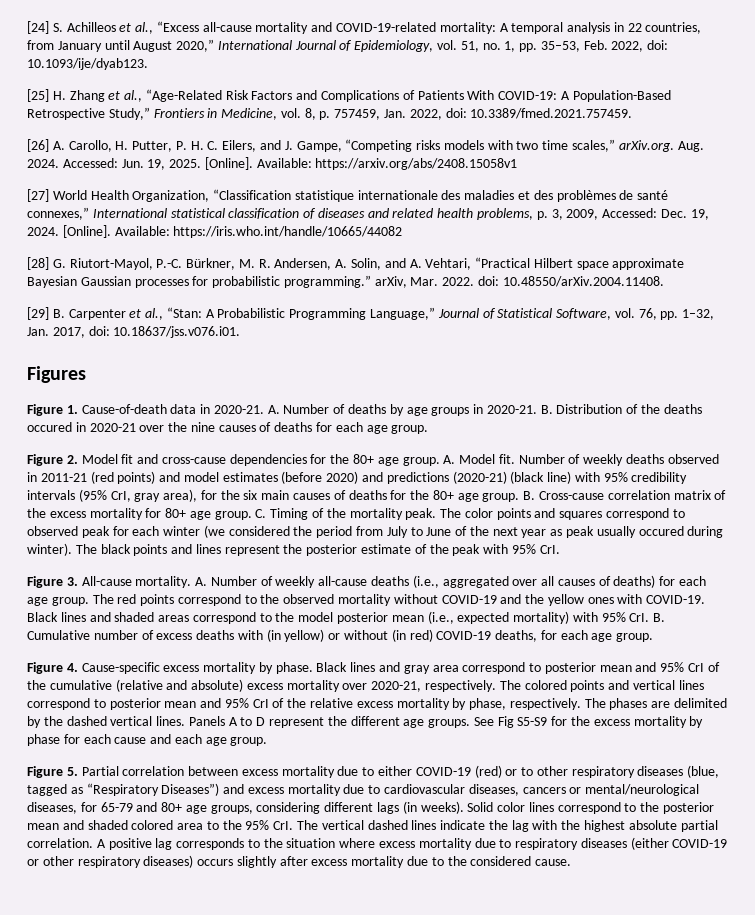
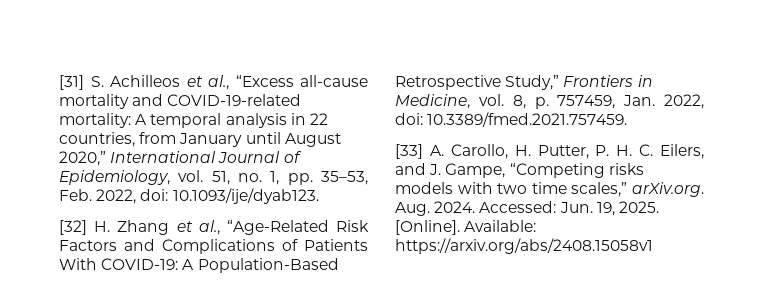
- [24] S. Achilleos et al., “Excess all-cause mortality and COVID-19-related mortality: A temporal analysis in 22 countries, from January until August 2020,” International Journal of Epidemiology, vol. 51, no. 1, pp. 35–53, Feb. 2022, doi: 10.1093/ije/dyab123.
+ [31] S. Achilleos et al., “Excess all-cause mortality and COVID-19-related mortality: A temporal analysis in 22 countries, from January until August 2020,” International Journal of Epidemiology, vol. 51, no. 1, pp. 35–53, Feb. 2022, doi: 10.1093/ije/dyab123.
- [25] H. Zhang et al., “Age-Related Risk Factors and Complications of Patients With COVID-19: A Population-Based Retrospective Study,” Frontiers in Medicine, vol. 8, p. 757459, Jan. 2022, doi: 10.3389/fmed.2021.757459.
+ [32] H. Zhang et al., “Age-Related Risk Factors and Complications of Patients With COVID-19: A Population-Based Retrospective Study,” Frontiers in Medicine, vol. 8, p. 757459, Jan. 2022, doi: 10.3389/fmed.2021.757459.
- [26] A. Carollo, H. Putter, P. H. C. Eilers, and J. Gampe, “Competing risks models with two time scales,” arXiv.org. Aug. 2024.
+ [33] A. Carollo, H. Putter, P. H. C. Eilers, and J. Gampe, “Competing risks models with two time scales,” arXiv.org. Aug. 2024.
- [27] World Health Organization, “Classification statistique internationale des maladies et des problèmes de santé connexes,” International statistical classification of diseases and related health problems, p. 3, 2009, Accessed: Dec. 19, 2024. [Online]. Available: https://iris.who.int/handle/10665/44082
- [28] G. Riutort-Mayol, P.-C. Bürkner, M. R. Andersen, A. Solin, and A. Vehtari, “Practical Hilbert space approximate Bayesian Gaussian processes for probabilistic programming.” arXiv, Mar. 2022. doi: 10.48550/arXiv.2004.11408.
- [29] B. Carpenter et al., “Stan: A Probabilistic Programming Language,” Journal of Statistical Software, vol. 76, pp. 1–32, Jan. 2017, doi: 10.18637/jss.v076.i01.
- Figures
- Figure 1. Cause-of-death data in 2020-21. A. Number of deaths by age groups in 2020-21. B. Distribution of the deaths occured in 2020-21 over the nine causes of deaths for each age group.
- Figure 2. Model fit and cross-cause dependencies for the 80+ age group. A. Model fit. Number of weekly deaths observed in 2011-21 (red points) and model estimates (before 2020) and predictions (2020-21) (black line) with 95% credibility intervals (95% CrI, gray area), for the six main causes of deaths for the 80+ age group. B. Cross-cause correlation matrix of the excess mortality for 80+ age group. C. Timing of the mortality peak. The color points and squares correspond to observed peak for each winter (we considered the period from July to June of the next year as peak usually occured during winter). The black points and lines represent the posterior estimate of the peak with 95% CrI.
- Figure 3. All-cause mortality. A. Number of weekly all-cause deaths (i.e., aggregated over all causes of deaths) for each age group. The red points correspond to the observed mortality without COVID-19 and the yellow ones with COVID-19. Black lines and shaded areas correspond to the model posterior mean (i.e., expected mortality) with 95% CrI. B. Cumulative number of excess deaths with (in yellow) or without (in red) COVID-19 deaths, for each age group.
- Figure 4. Cause-specific excess mortality by phase. Black lines and gray area correspond to posterior mean and 95% CrI of the cumulative (relative and absolute) excess mortality over 2020-21, respectively. The colored points and vertical lines correspond to posterior mean and 95% CrI of the relative excess mortality by phase, respectively. The phases are delimited by the dashed vertical lines. Panels A to D represent the different age groups. See Fig S5-S9 for the excess mortality by phase for each cause and each age group.
- Figure 5. Partial correlation between excess mortality due to either COVID-19 (red) or to other respiratory diseases (blue, tagged as “Respiratory Diseases”) and excess mortality due to cardiovascular diseases, cancers or mental/neurological diseases, for 65-79 and 80+ age groups, considering different lags (in weeks). Solid color lines correspond to the posterior mean and shaded colored area to the 95% CrI. The vertical dashed lines indicate the lag with the highest absolute partial correlation. A positive lag corresponds to the situation where excess mortality due to respiratory diseases (either COVID-19 or other respiratory diseases) occurs slightly after excess mortality due to the considered cause.

